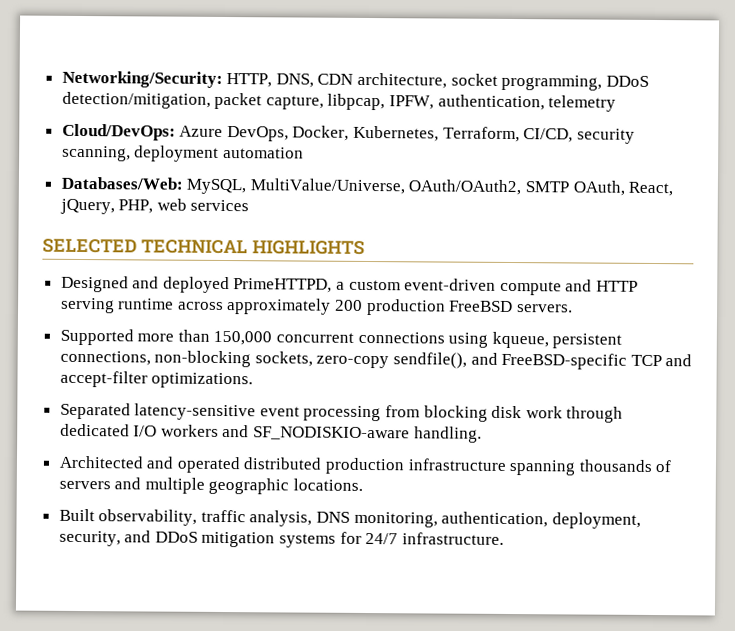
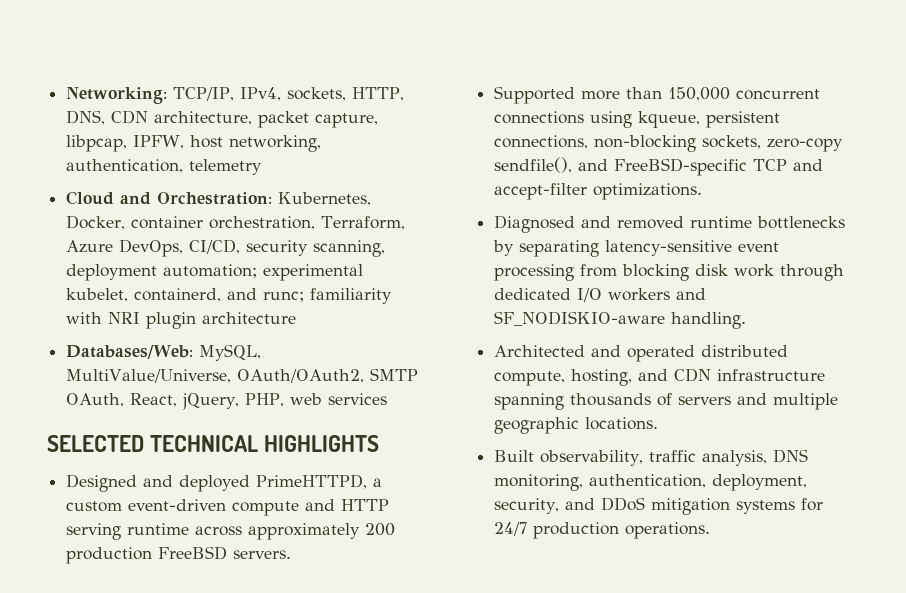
- Networking/Security: HTTP, DNS, CDN architecture, socket programming, DDoS detection/mitigation, packet capture, libpcap, IPFW, authentication, telemetry
+ Networking: TCP/IP, IPv4, sockets, HTTP, DNS, CDN architecture, packet capture, libpcap, IPFW, host networking, authentication, telemetry
- Cloud/DevOps: Azure DevOps, Docker, Kubernetes, Terraform, CI/CD, security scanning, deployment automation
+ Cloud and Orchestration: Kubernetes, Docker, container orchestration, Terraform, Azure DevOps, CI/CD, security scanning, deployment automation; experimental kubelet, containerd, and runc; familiarity with NRI plugin architecture
- Separated latency-sensitive event processing from blocking disk work through dedicated I/O workers and SF_NODISKIO-aware handling.
+ Diagnosed and removed runtime bottlenecks by separating latency-sensitive event processing from blocking disk work through dedicated I/O workers and SF_NODISKIO-aware handling.
- Architected and operated distributed production infrastructure spanning thousands of servers and multiple geographic locations.
+ Architected and operated distributed compute, hosting, and CDN infrastructure spanning thousands of servers and multiple geographic locations.
- Built observability, traffic analysis, DNS monitoring, authentication, deployment, security, and DDoS mitigation systems for 24/7 infrastructure.
+ Built observability, traffic analysis, DNS monitoring, authentication, deployment, security, and DDoS mitigation systems for 24/7 production operations.

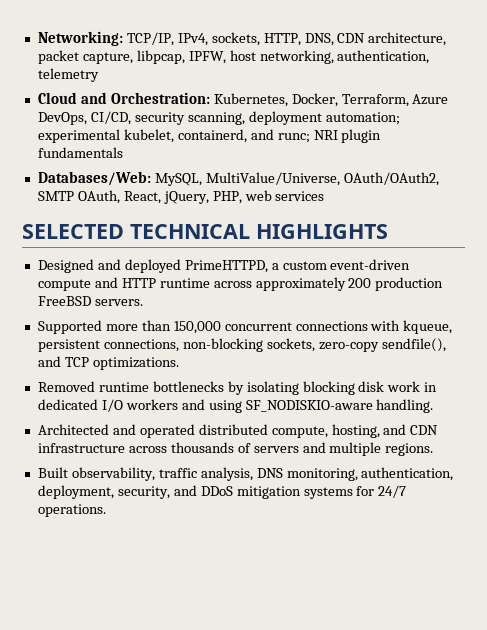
- Cloud and Orchestration: Kubernetes, Docker, container orchestration, Terraform, Azure DevOps, CI/CD, security scanning, deployment automation; experimental kubelet, containerd, and runc; familiarity with NRI plugin architecture
+ Cloud and Orchestration: Kubernetes, Docker, Terraform, Azure DevOps, CI/CD, security scanning, deployment automation; experimental kubelet, containerd, and runc; NRI plugin fundamentals
- Designed and deployed PrimeHTTPD, a custom event-driven compute and HTTP serving runtime across approximately 200 production FreeBSD servers.
+ Designed and deployed PrimeHTTPD, a custom event-driven compute and HTTP runtime across approximately 200 production FreeBSD servers.
- Supported more than 150,000 concurrent connections using kqueue, persistent connections, non-blocking sockets, zero-copy sendfile(), and FreeBSD-specific TCP and accept-filter optimizations.
- Diagnosed and removed runtime bottlenecks by separating latency-sensitive event processing from blocking disk work through dedicated I/O workers and SF_NODISKIO-aware handling.
+ Supported more than 150,000 concurrent connections with kqueue, persistent connections, non-blocking sockets, zero-copy sendfile(), and TCP optimizations.
+ Removed runtime bottlenecks by isolating blocking disk work in dedicated I/O workers and using SF_NODISKIO-aware handling.
- Architected and operated distributed compute, hosting, and CDN infrastructure spanning thousands of servers and multiple geographic locations.
+ Architected and operated distributed compute, hosting, and CDN infrastructure across thousands of servers and multiple regions.
- Built observability, traffic analysis, DNS monitoring, authentication, deployment, security, and DDoS mitigation systems for 24/7 production operations.
+ Built observability, traffic analysis, DNS monitoring, authentication, deployment, security, and DDoS mitigation systems for 24/7 operations.

